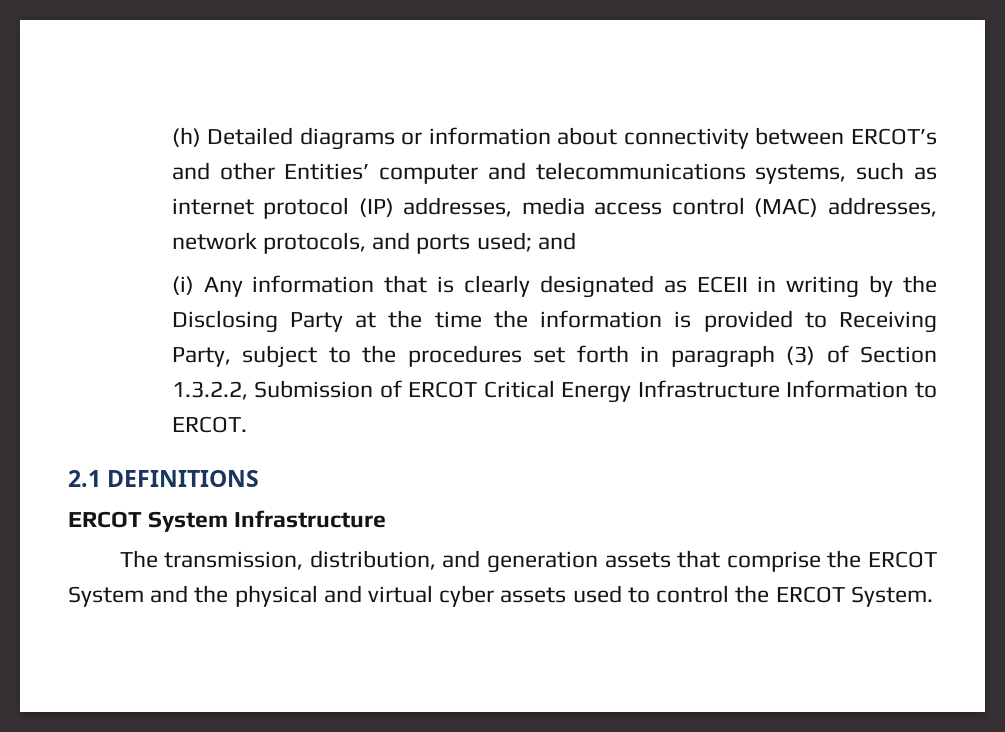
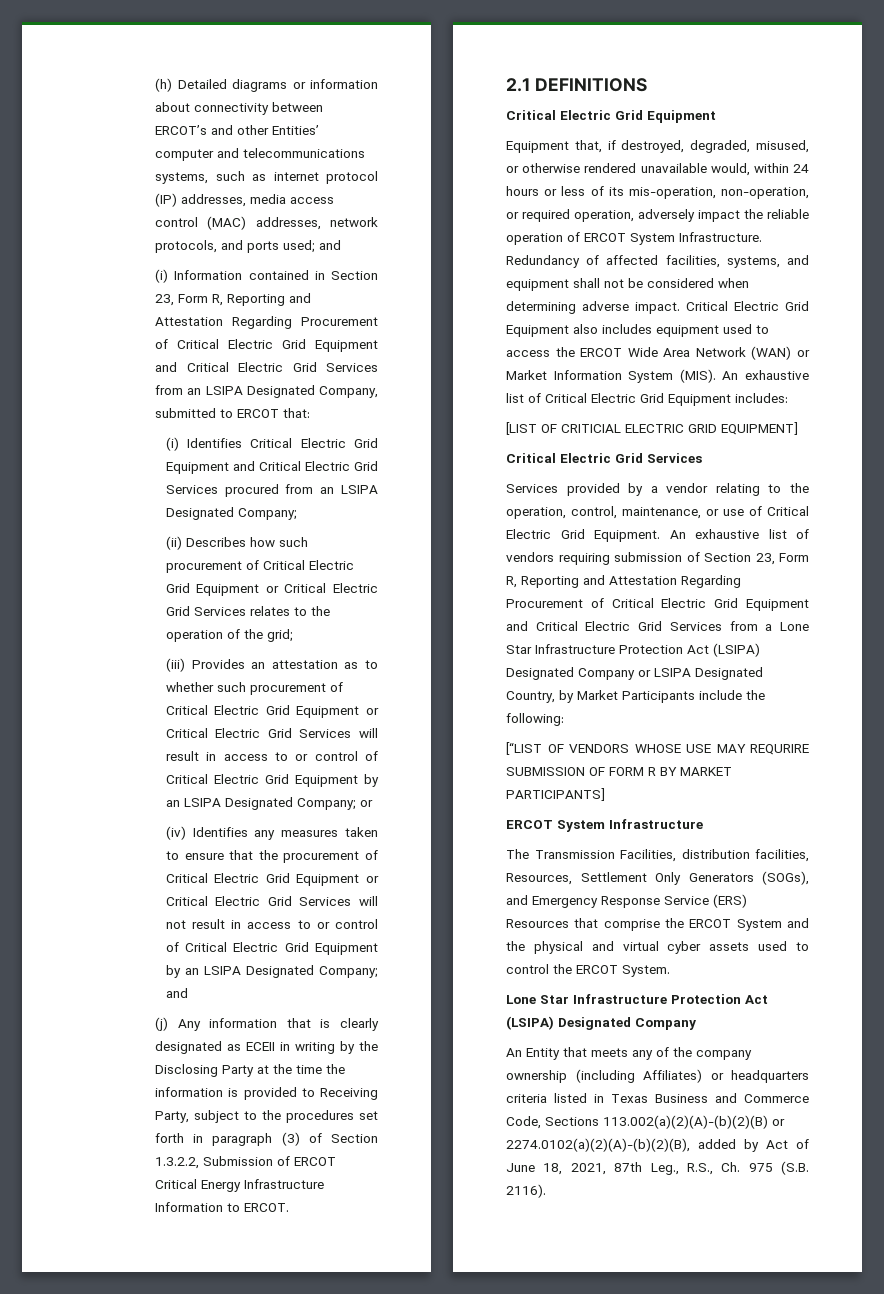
- (i) Any information that is clearly designated as ECEII in writing by the Disclosing Party at the time the information is provided to Receiving Party, subject to the procedures set forth in paragraph (3) of Section 1.3.2.2, Submission of ERCOT Critical Energy Infrastructure Information to ERCOT.
+ (i) Information contained in Section 23, Form R, Reporting and Attestation Regarding Procurement of Critical Electric Grid Equipment and Critical Electric Grid Services from an LSIPA Designated Company, submitted to ERCOT that:
+ (i) Identifies Critical Electric Grid Equipment and Critical Electric Grid Services procured from an LSIPA Designated Company;
+ (ii) Describes how such procurement of Critical Electric Grid Equipment or Critical Electric Grid Services relates to the operation of the grid;
+ (iii) Provides an attestation as to whether such procurement of Critical Electric Grid Equipment or Critical Electric Grid Services will result in access to or control of Critical Electric Grid Equipment by an LSIPA Designated Company; or
+ (iv) Identifies any measures taken to ensure that the procurement of Critical Electric Grid Equipment or Critical Electric Grid Services will not result in access to or control of Critical Electric Grid Equipment by an LSIPA Designated Company; and
+ (j) Any information that is clearly designated as ECEII in writing by the Disclosing Party at the time the information is provided to Receiving Party, subject to the procedures set forth in paragraph (3) of Section 1.3.2.2, Submission of ERCOT Critical Energy Infrastructure Information to ERCOT.
  2.1 DEFINITIONS
+ Critical Electric Grid Equipment
+ Equipment that, if destroyed, degraded, misused, or otherwise rendered unavailable would, within 24 hours or less of its mis-operation, non-operation, or required operation, adversely impact the reliable operation of ERCOT System Infrastructure. Redundancy of affected facilities, systems, and equipment shall not be considered when determining adverse impact. Critical Electric Grid Equipment also includes equipment used to access the ERCOT Wide Area Network (WAN) or Market Information System (MIS). An exhaustive list of Critical Electric Grid Equipment includes:
+ [LIST OF CRITICIAL ELECTRIC GRID EQUIPMENT]
+ Critical Electric Grid Services
+ Services provided by a vendor relating to the operation, control, maintenance, or use of Critical Electric Grid Equipment. An exhaustive list of vendors requiring submission of Section 23, Form R, Reporting and Attestation Regarding Procurement of Critical Electric Grid Equipment and Critical Electric Grid Services from a Lone Star Infrastructure Protection Act (LSIPA) Designated Company or LSIPA Designated Country, by Market Participants include the following:
+ [“LIST OF VENDORS WHOSE USE MAY REQURIRE SUBMISSION OF FORM R BY MARKET PARTICIPANTS]
  ERCOT System Infrastructure
- The transmission, distribution, and generation assets that comprise the ERCOT System and the physical and virtual cyber assets used to control the ERCOT System.
+ The Transmission Facilities, distribution facilities, Resources, Settlement Only Generators (SOGs), and Emergency Response Service (ERS) Resources that comprise the ERCOT System and the physical and virtual cyber assets used to control the ERCOT System.
+ Lone Star Infrastructure Protection Act (LSIPA) Designated Company
+ An Entity that meets any of the company ownership (including Affiliates) or headquarters criteria listed in Texas Business and Commerce Code, Sections 113.002(a)(2)(A)-(b)(2)(B) or 2274.0102(a)(2)(A)-(b)(2)(B), added by Act of June 18, 2021, 87th Leg., R.S., Ch. 975 (S.B. 2116).

